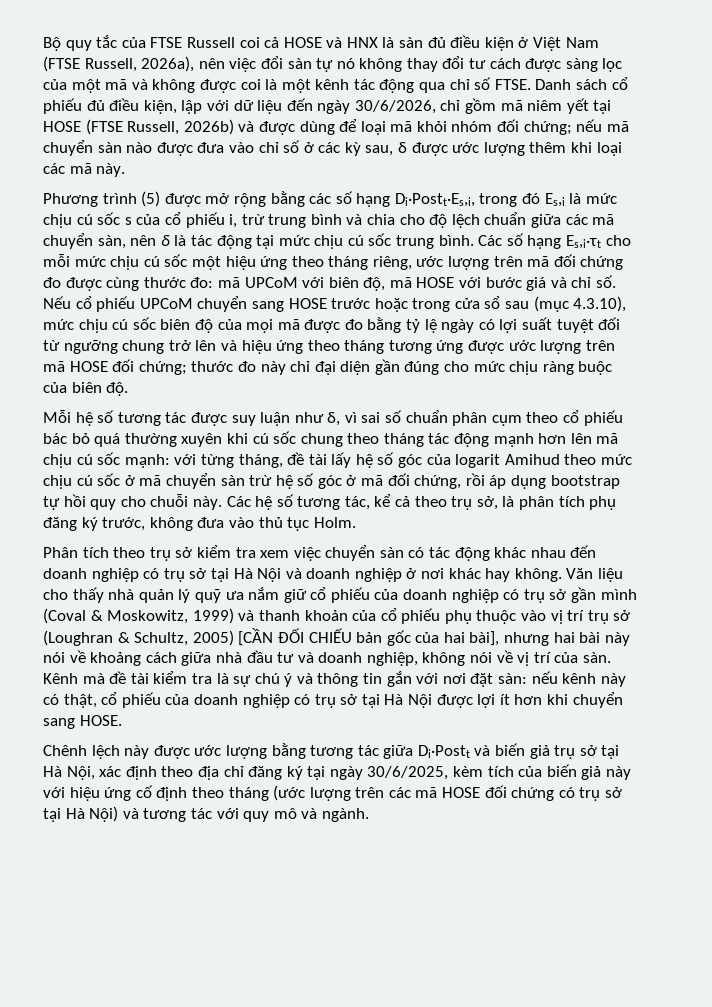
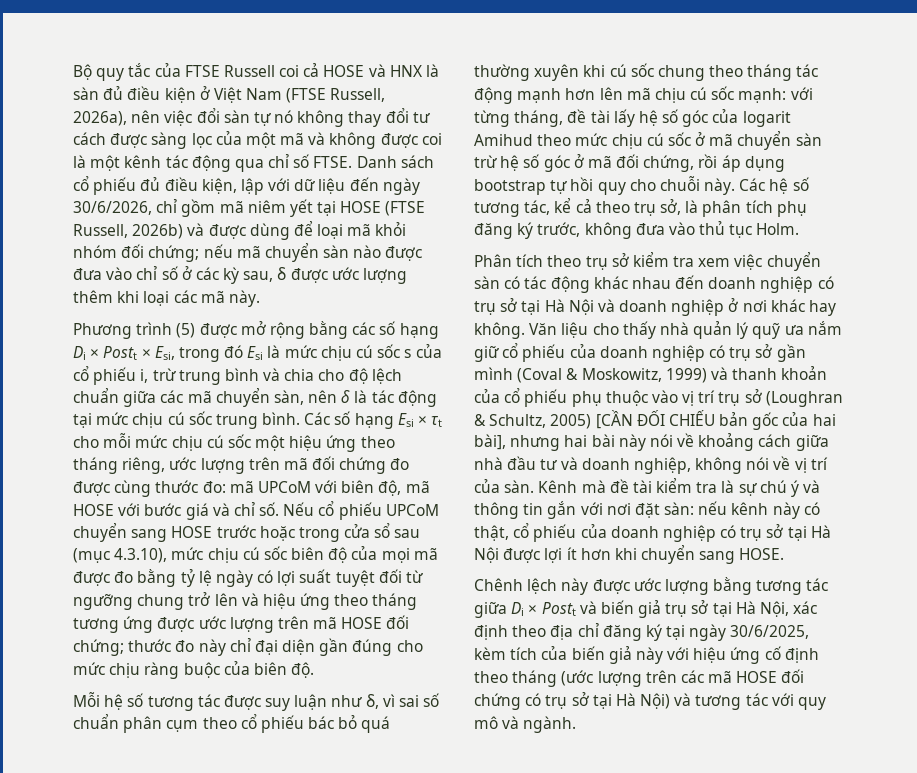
- Phương trình (5) được mở rộng bằng các số hạng Di·Postt·Es,i, trong đó Es,i là mức chịu cú sốc s của cổ phiếu i, trừ trung bình và chia cho độ lệch chuẩn giữa các mã chuyển sàn, nên δ là tác động tại mức chịu cú sốc trung bình.
+ Phương trình (5) được mở rộng bằng các số hạng Di × Postt × Esi, trong đó Esi là mức chịu cú sốc s của cổ phiếu i, trừ trung bình và chia cho độ lệch chuẩn giữa các mã chuyển sàn, nên δ là tác động tại mức chịu cú sốc trung bình.
- Các số hạng Es,i·τt cho mỗi mức chịu cú sốc một hiệu ứng theo tháng riêng, ước lượng trên mã đối chứng đo được cùng thước đo: mã UPCoM với biên độ, mã HOSE với bước giá và chỉ số.
+ Các số hạng Esi × τt cho mỗi mức chịu cú sốc một hiệu ứng theo tháng riêng, ước lượng trên mã đối chứng đo được cùng thước đo: mã UPCoM với biên độ, mã HOSE với bước giá và chỉ số.
- Chênh lệch này được ước lượng bằng tương tác giữa Di·Postt và biến giả trụ sở tại Hà Nội, xác định theo địa chỉ đăng ký tại ngày 30/6/2025, kèm tích của biến giả này với hiệu ứng cố định theo tháng (ước lượng trên các mã HOSE đối chứng có trụ sở tại Hà Nội) và tương tác với quy mô và ngành.
+ Chênh lệch này được ước lượng bằng tương tác giữa Di × Postt và biến giả trụ sở tại Hà Nội, xác định theo địa chỉ đăng ký tại ngày 30/6/2025, kèm tích của biến giả này với hiệu ứng cố định theo tháng (ước lượng trên các mã HOSE đối chứng có trụ sở tại Hà Nội) và tương tác với quy mô và ngành.

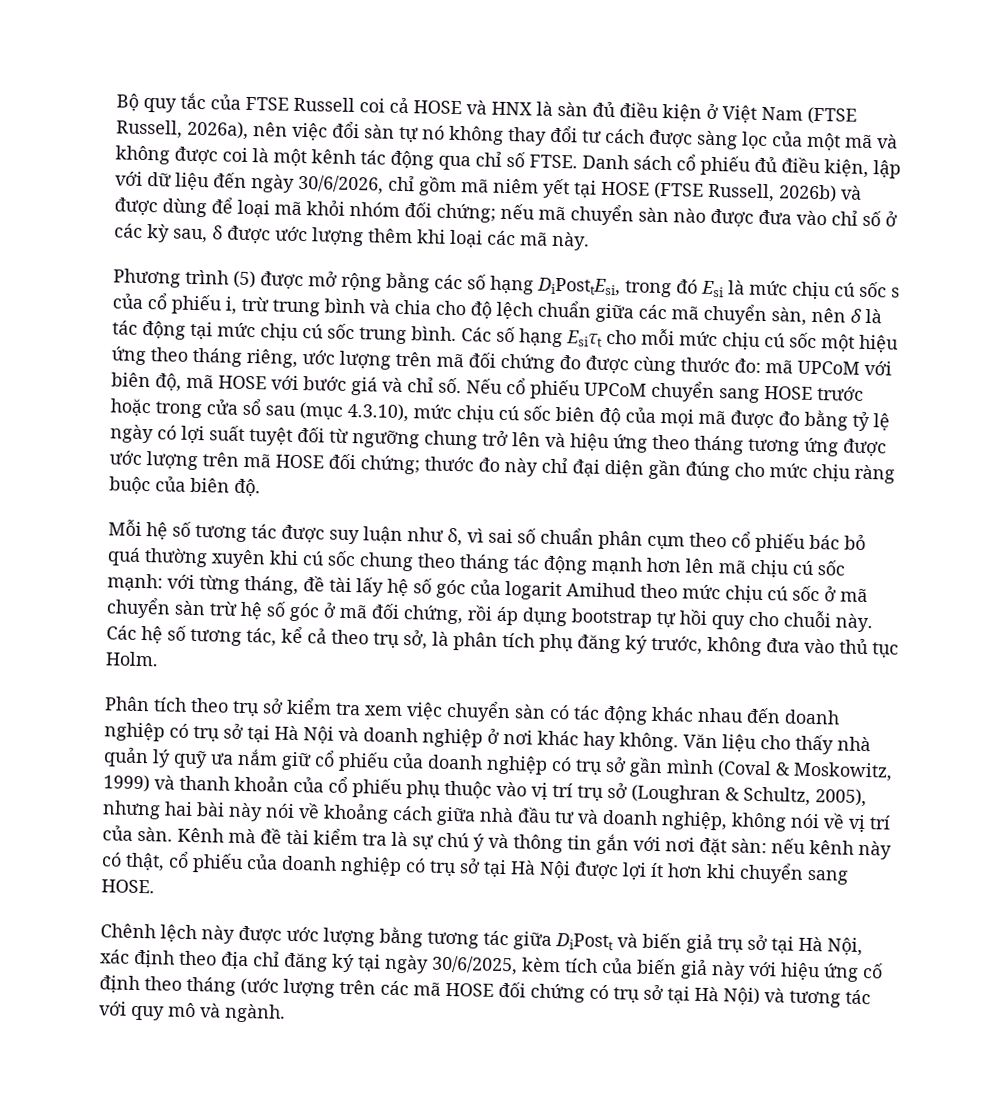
- Phương trình (5) được mở rộng bằng các số hạng Di × Postt × Esi, trong đó Esi là mức chịu cú sốc s của cổ phiếu i, trừ trung bình và chia cho độ lệch chuẩn giữa các mã chuyển sàn, nên δ là tác động tại mức chịu cú sốc trung bình.
+ Phương trình (5) được mở rộng bằng các số hạng DiPosttEsi, trong đó Esi là mức chịu cú sốc s của cổ phiếu i, trừ trung bình và chia cho độ lệch chuẩn giữa các mã chuyển sàn, nên δ là tác động tại mức chịu cú sốc trung bình.
- Các số hạng Esi × τt cho mỗi mức chịu cú sốc một hiệu ứng theo tháng riêng, ước lượng trên mã đối chứng đo được cùng thước đo: mã UPCoM với biên độ, mã HOSE với bước giá và chỉ số.
+ Các số hạng Esiτt cho mỗi mức chịu cú sốc một hiệu ứng theo tháng riêng, ước lượng trên mã đối chứng đo được cùng thước đo: mã UPCoM với biên độ, mã HOSE với bước giá và chỉ số.
- Văn liệu cho thấy nhà quản lý quỹ ưa nắm giữ cổ phiếu của doanh nghiệp có trụ sở gần mình (Coval & Moskowitz, 1999) và thanh khoản của cổ phiếu phụ thuộc vào vị trí trụ sở (Loughran & Schultz, 2005) [CẦN ĐỐI CHIẾU bản gốc của hai bài], nhưng hai bài này nói về khoảng cách giữa nhà đầu tư và doanh nghiệp, không nói về vị trí của sàn.
+ Văn liệu cho thấy nhà quản lý quỹ ưa nắm giữ cổ phiếu của doanh nghiệp có trụ sở gần mình (Coval & Moskowitz, 1999) và thanh khoản của cổ phiếu phụ thuộc vào vị trí trụ sở (Loughran & Schultz, 2005), nhưng hai bài này nói về khoảng cách giữa nhà đầu tư và doanh nghiệp, không nói về vị trí của sàn.
- Chênh lệch này được ước lượng bằng tương tác giữa Di × Postt và biến giả trụ sở tại Hà Nội, xác định theo địa chỉ đăng ký tại ngày 30/6/2025, kèm tích của biến giả này với hiệu ứng cố định theo tháng (ước lượng trên các mã HOSE đối chứng có trụ sở tại Hà Nội) và tương tác với quy mô và ngành.
+ Chênh lệch này được ước lượng bằng tương tác giữa DiPostt và biến giả trụ sở tại Hà Nội, xác định theo địa chỉ đăng ký tại ngày 30/6/2025, kèm tích của biến giả này với hiệu ứng cố định theo tháng (ước lượng trên các mã HOSE đối chứng có trụ sở tại Hà Nội) và tương tác với quy mô và ngành.

